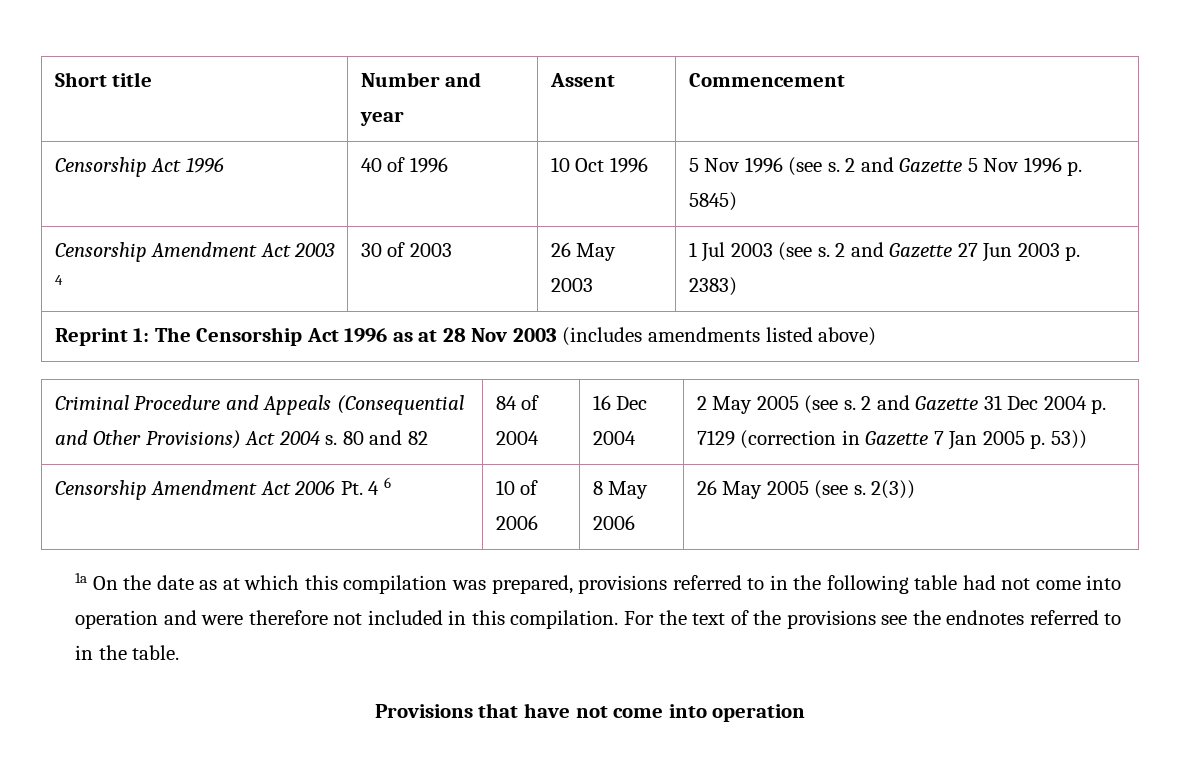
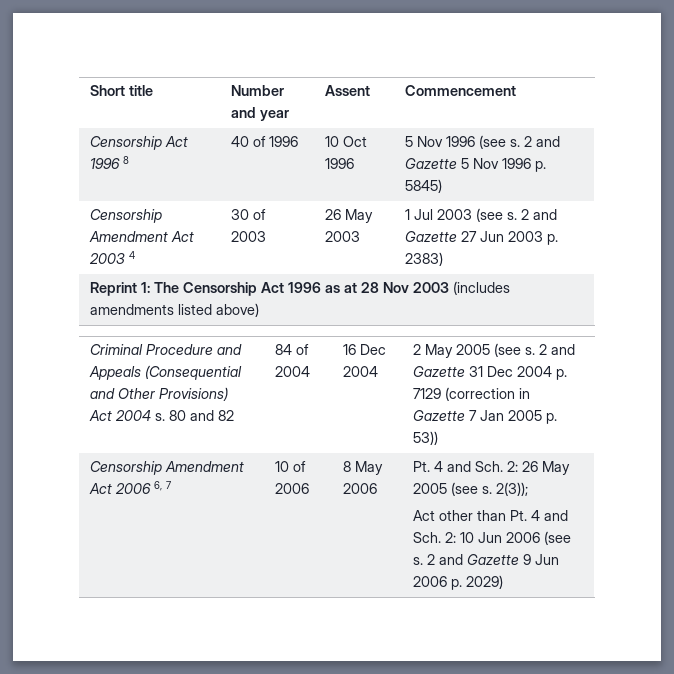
- Censorship Act 1996 | 40 of 1996 | 10 Oct 1996 | 5 Nov 1996 (see s. 2 and Gazette 5 Nov 1996 p. 5845)
+ Censorship Act 1996 8 | 40 of 1996 | 10 Oct 1996 | 5 Nov 1996 (see s. 2 and Gazette 5 Nov 1996 p. 5845)
- Censorship Amendment Act 2006 Pt. 4 6
+ Censorship Amendment Act 2006 6, 7
- 26 May 2005 (see s.
+ Pt. 4 and Sch. 2: 26 May 2005 (see s.
- 2(3))
- 1a On the date as at which this compilation was prepared, provisions referred to in the following table had not come into operation and were therefore not included in this compilation. For the text of the provisions see the endnotes referred to in the table.
- Provisions that have not come into operation
+ 2(3));
+ Act other than Pt. 4 and Sch. 2: 10 Jun 2006 (see s. 2 and Gazette 9 Jun 2006 p. 2029)

